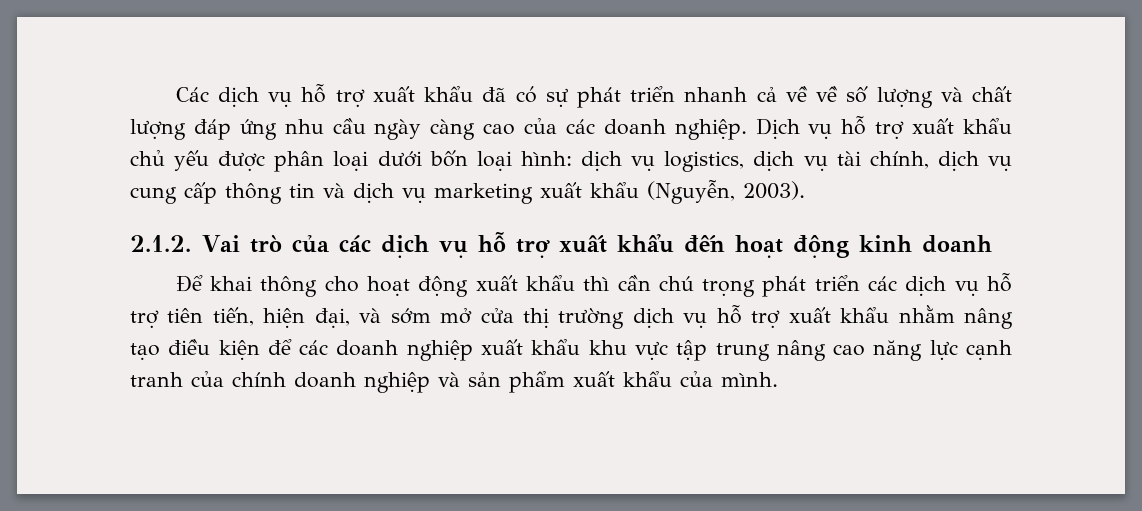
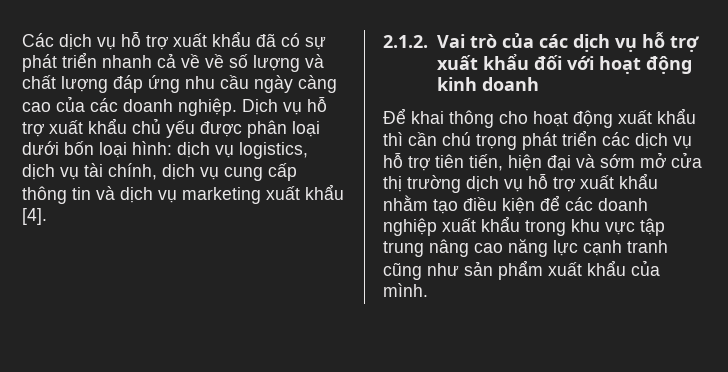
- Dịch vụ hỗ trợ xuất khẩu chủ yếu được phân loại dưới bốn loại hình: dịch vụ logistics, dịch vụ tài chính, dịch vụ cung cấp thông tin và dịch vụ marketing xuất khẩu (Nguyễn, 2003).
+ Dịch vụ hỗ trợ xuất khẩu chủ yếu được phân loại dưới bốn loại hình: dịch vụ logistics, dịch vụ tài chính, dịch vụ cung cấp thông tin và dịch vụ marketing xuất khẩu [4].
- 2.1.2. Vai trò của các dịch vụ hỗ trợ xuất khẩu đến hoạt động kinh doanh
+ 2.1.2. Vai trò của các dịch vụ hỗ trợ xuất khẩu đối với hoạt động kinh doanh
- Để khai thông cho hoạt động xuất khẩu thì cần chú trọng phát triển các dịch vụ hỗ trợ tiên tiến, hiện đại, và sớm mở cửa thị trường dịch vụ hỗ trợ xuất khẩu nhằm nâng tạo điều kiện để các doanh nghiệp xuất khẩu khu vực tập trung nâng cao năng lực cạnh tranh của chính doanh nghiệp và sản phẩm xuất khẩu của mình.
+ Để khai thông cho hoạt động xuất khẩu thì cần chú trọng phát triển các dịch vụ hỗ trợ tiên tiến, hiện đại và sớm mở cửa thị trường dịch vụ hỗ trợ xuất khẩu nhằm tạo điều kiện để các doanh nghiệp xuất khẩu trong khu vực tập trung nâng cao năng lực cạnh tranh cũng như sản phẩm xuất khẩu của mình.

